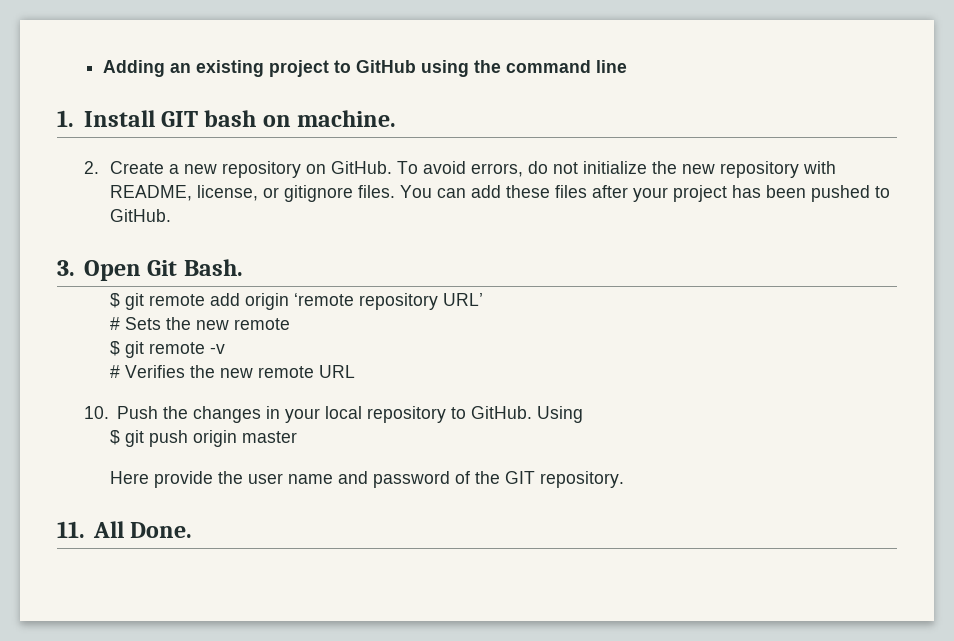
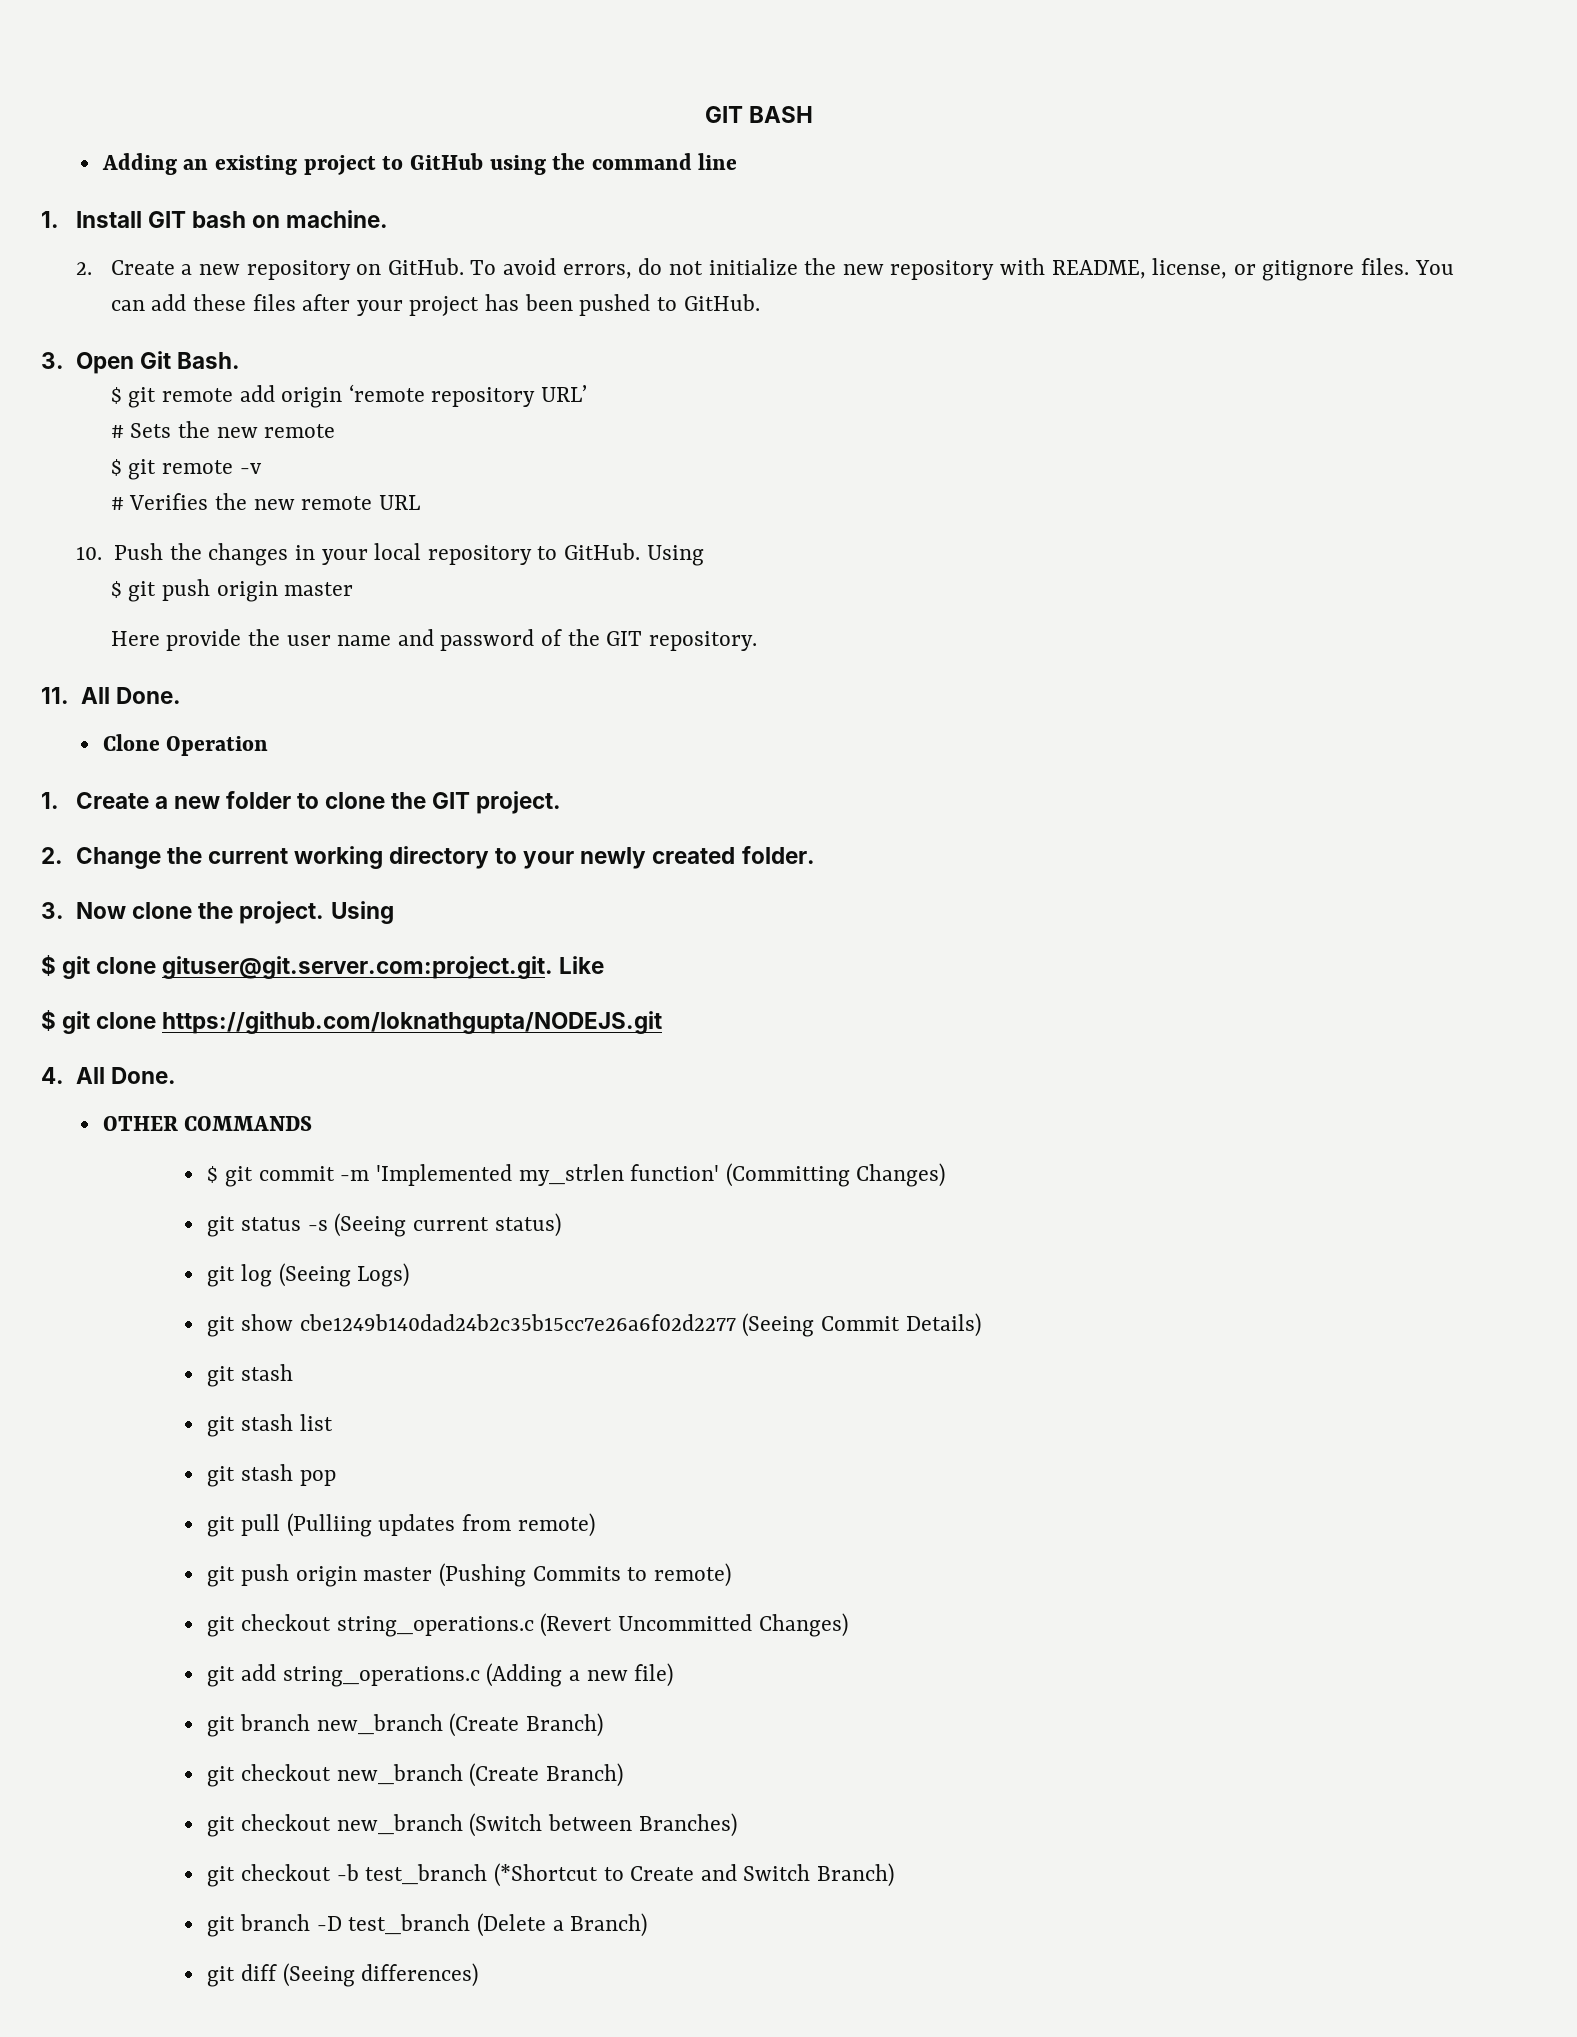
+ GIT BASH
+ Clone Operation
+ 1. Create a new folder to clone the GIT project.
+ 2. Change the current working directory to your newly created folder.
+ 3. Now clone the project. Using
+ $ git clone gituser@git.server.com:project.git. Like
+ $ git clone https://github.com/loknathgupta/NODEJS.git
+ 4. All Done.
+ OTHER COMMANDS
+ $ git commit -m 'Implemented my_strlen function' (Committing Changes)
+ git status -s (Seeing current status)
+ git log (Seeing Logs)
+ git show cbe1249b140dad24b2c35b15cc7e26a6f02d2277 (Seeing Commit Details)
+ git stash
+ git stash list
+ git stash pop
+ git pull (Pulliing updates from remote)
+ git push origin master (Pushing Commits to remote)
+ git checkout string_operations.c (Revert Uncommitted Changes)
+ git add string_operations.c (Adding a new file)
+ git branch new_branch (Create Branch)
+ git checkout new_branch (Create Branch)
+ git checkout new_branch (Switch between Branches)
+ git checkout -b test_branch (*Shortcut to Create and Switch Branch)
+ git branch -D test_branch (Delete a Branch)
+ git diff (Seeing differences)

